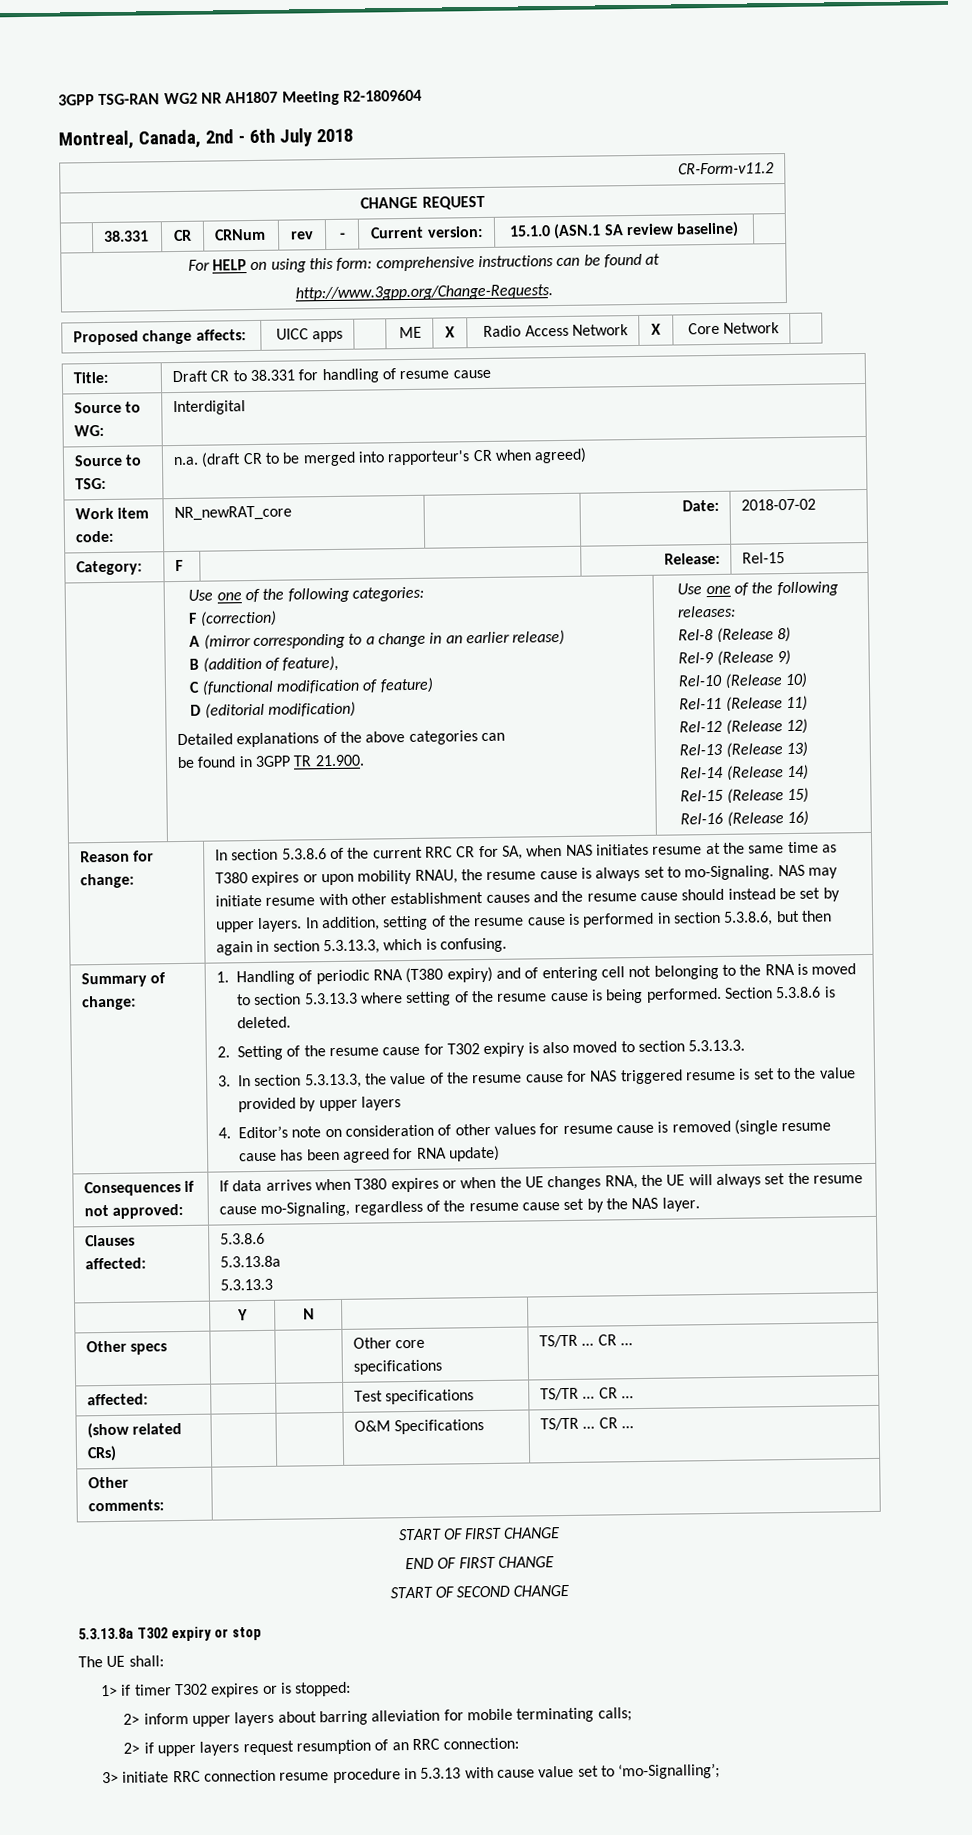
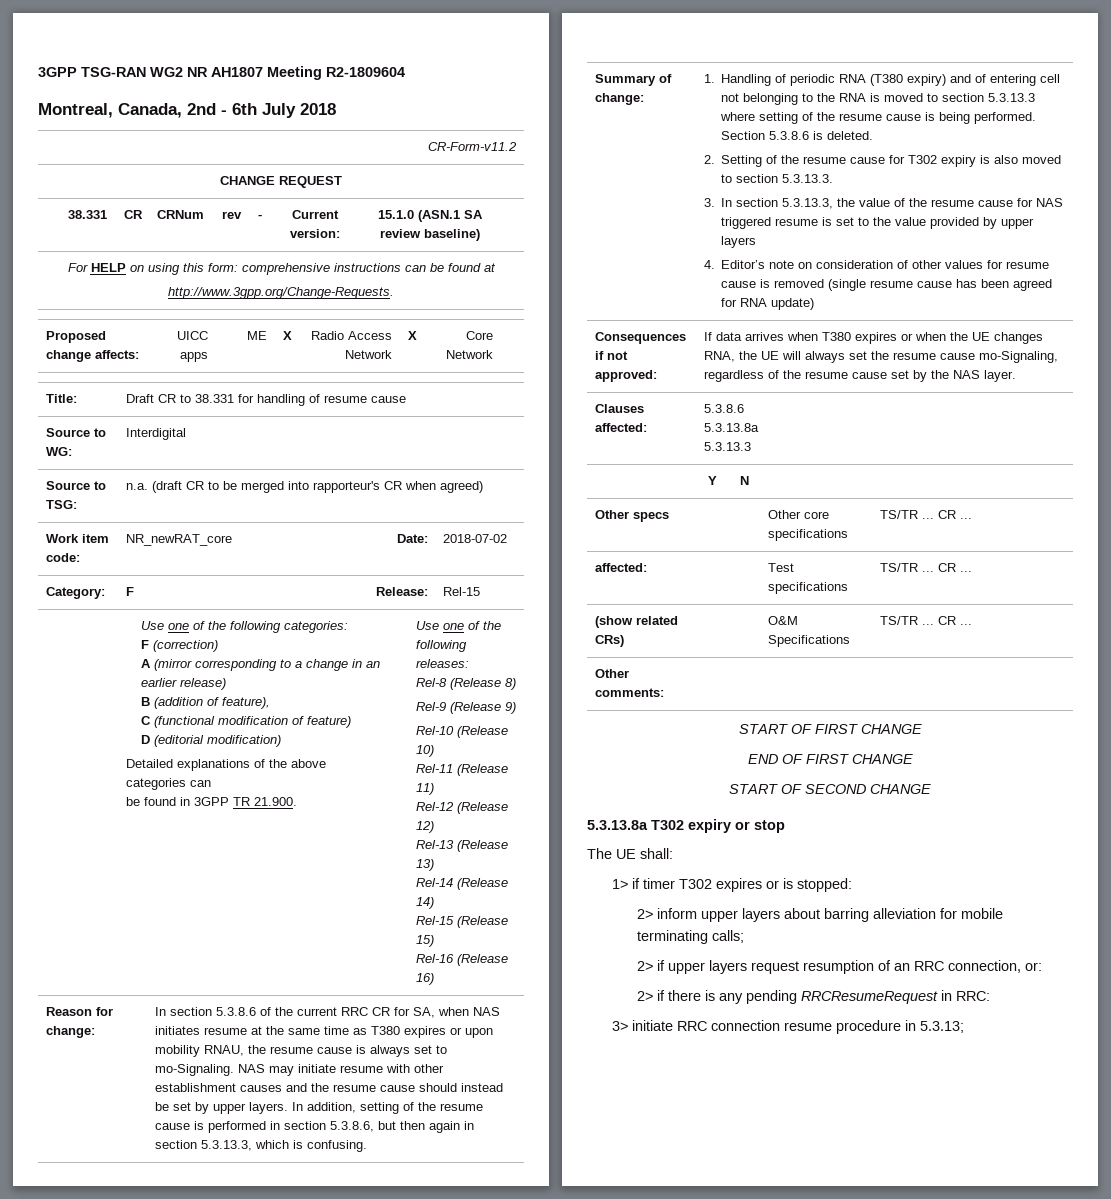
- 2> if upper layers request resumption of an RRC connection:
+ 2> if upper layers request resumption of an RRC connection, or:
+ 2> if there is any pending RRCResumeRequest in RRC:
- 3> initiate RRC connection resume procedure in 5.3.13 with cause value set to ‘mo-Signalling’;
+ 3> initiate RRC connection resume procedure in 5.3.13;

